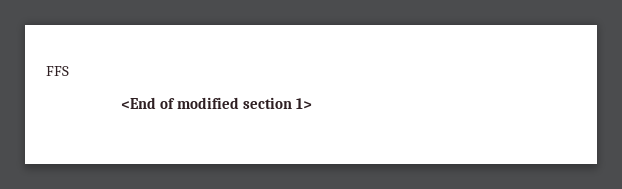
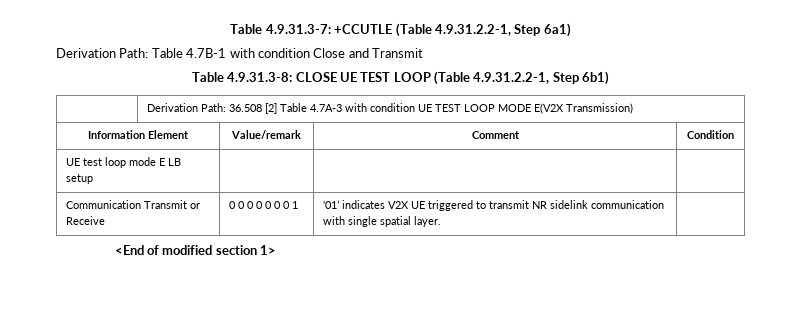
- FFS
+ Table 4.9.31.3-7: +CCUTLE (Table 4.9.31.2.2-1, Step 6a1)
+ Derivation Path: Table 4.7B-1 with condition Close and Transmit
+ Table 4.9.31.3-8: CLOSE UE TEST LOOP (Table 4.9.31.2.2-1, Step 6b1)
+ | Derivation Path: 36.508 [2] Table 4.7A-3 with condition UE TEST LOOP MODE E(V2X Transmission)
+ Information Element | Value/remark | Comment | Condition
+ UE test loop mode E LB setup | | |
+ Communication Transmit or Receive | 0 0 0 0 0 0 0 1 | ‘01’ indicates V2X UE triggered to transmit NR sidelink communication with single spatial layer. |

